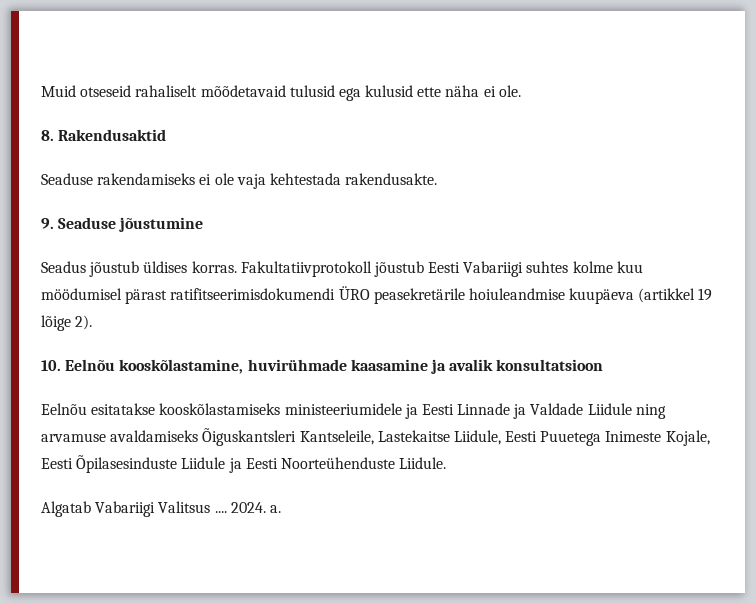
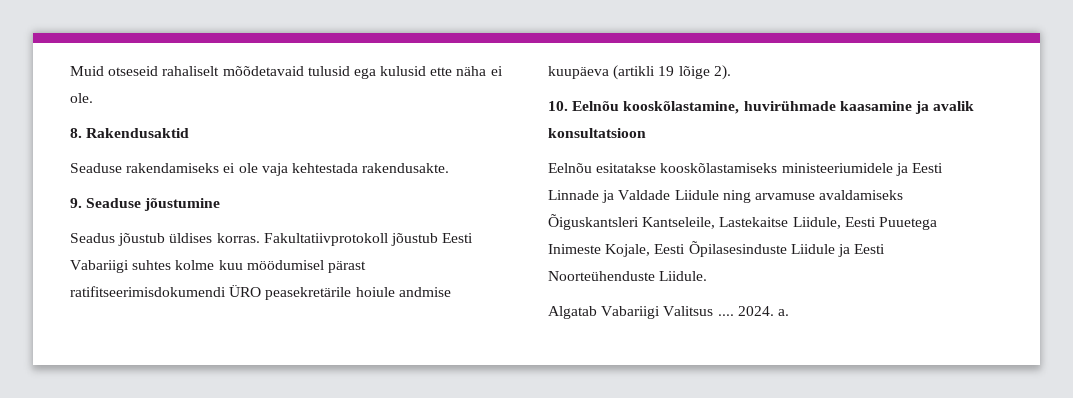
- Fakultatiivprotokoll jõustub Eesti Vabariigi suhtes kolme kuu möödumisel pärast ratifitseerimisdokumendi ÜRO peasekretärile hoiuleandmise kuupäeva (artikkel 19 lõige 2).
+ Fakultatiivprotokoll jõustub Eesti Vabariigi suhtes kolme kuu möödumisel pärast ratifitseerimisdokumendi ÜRO peasekretärile hoiule andmise kuupäeva (artikli 19 lõige 2).

